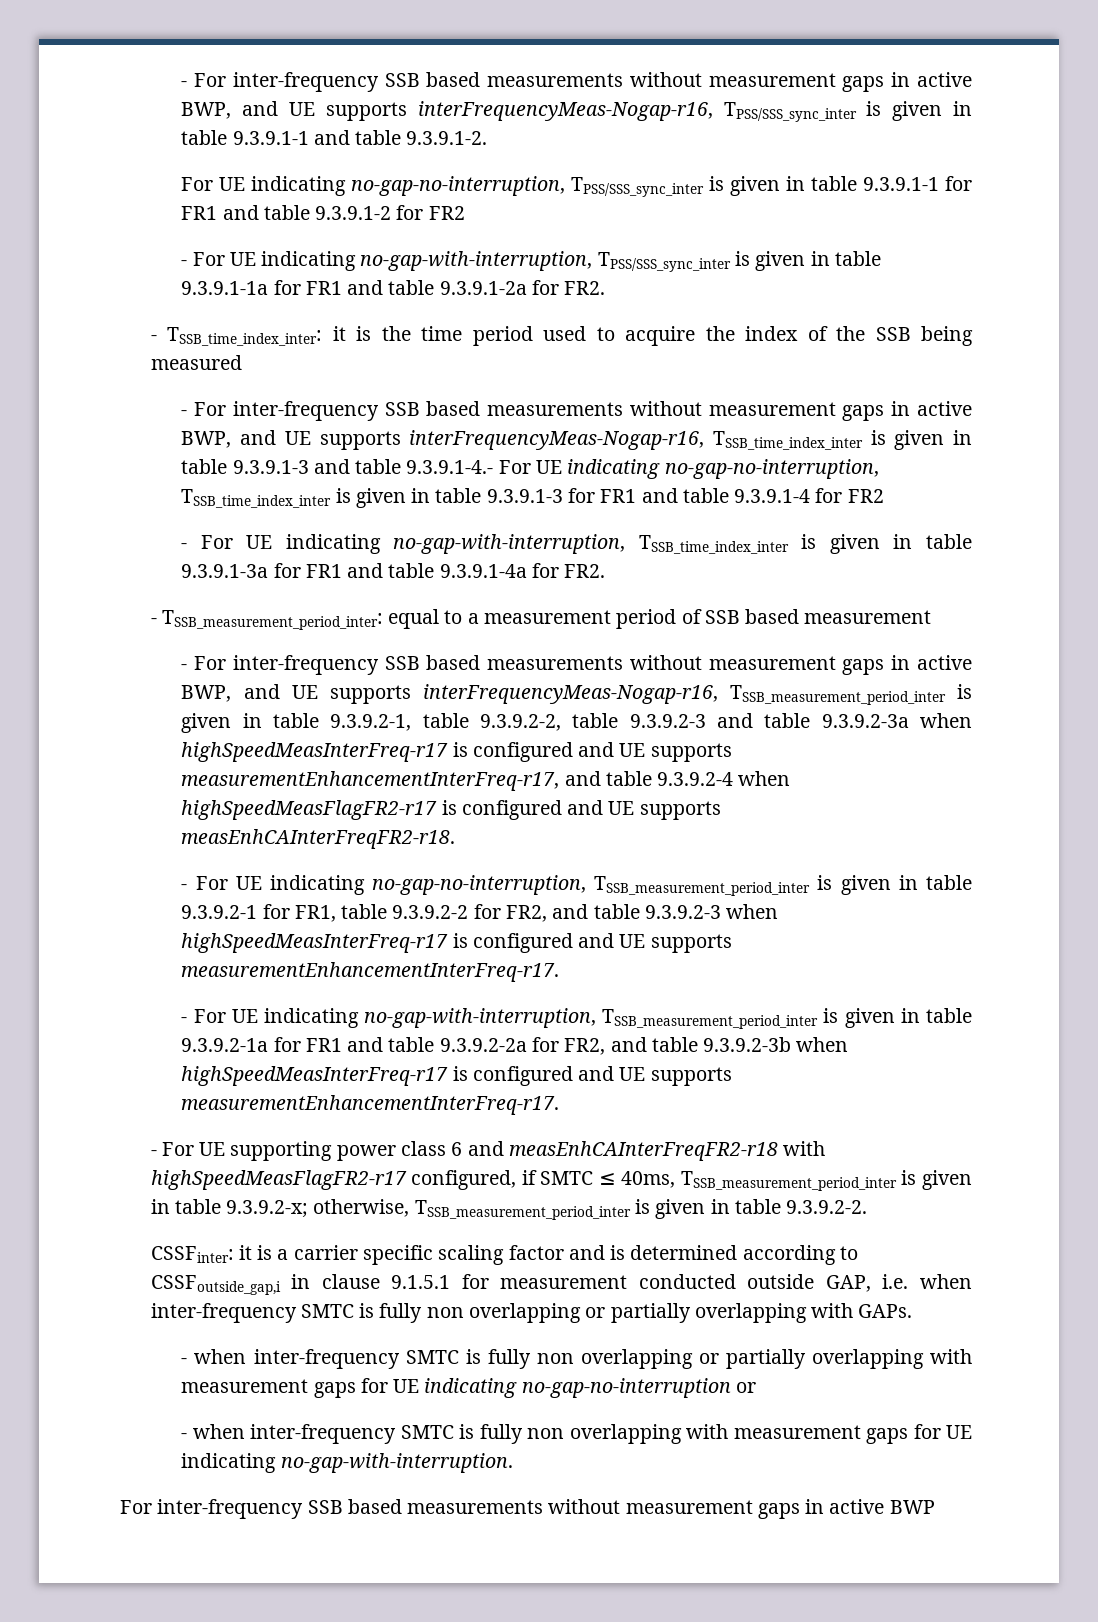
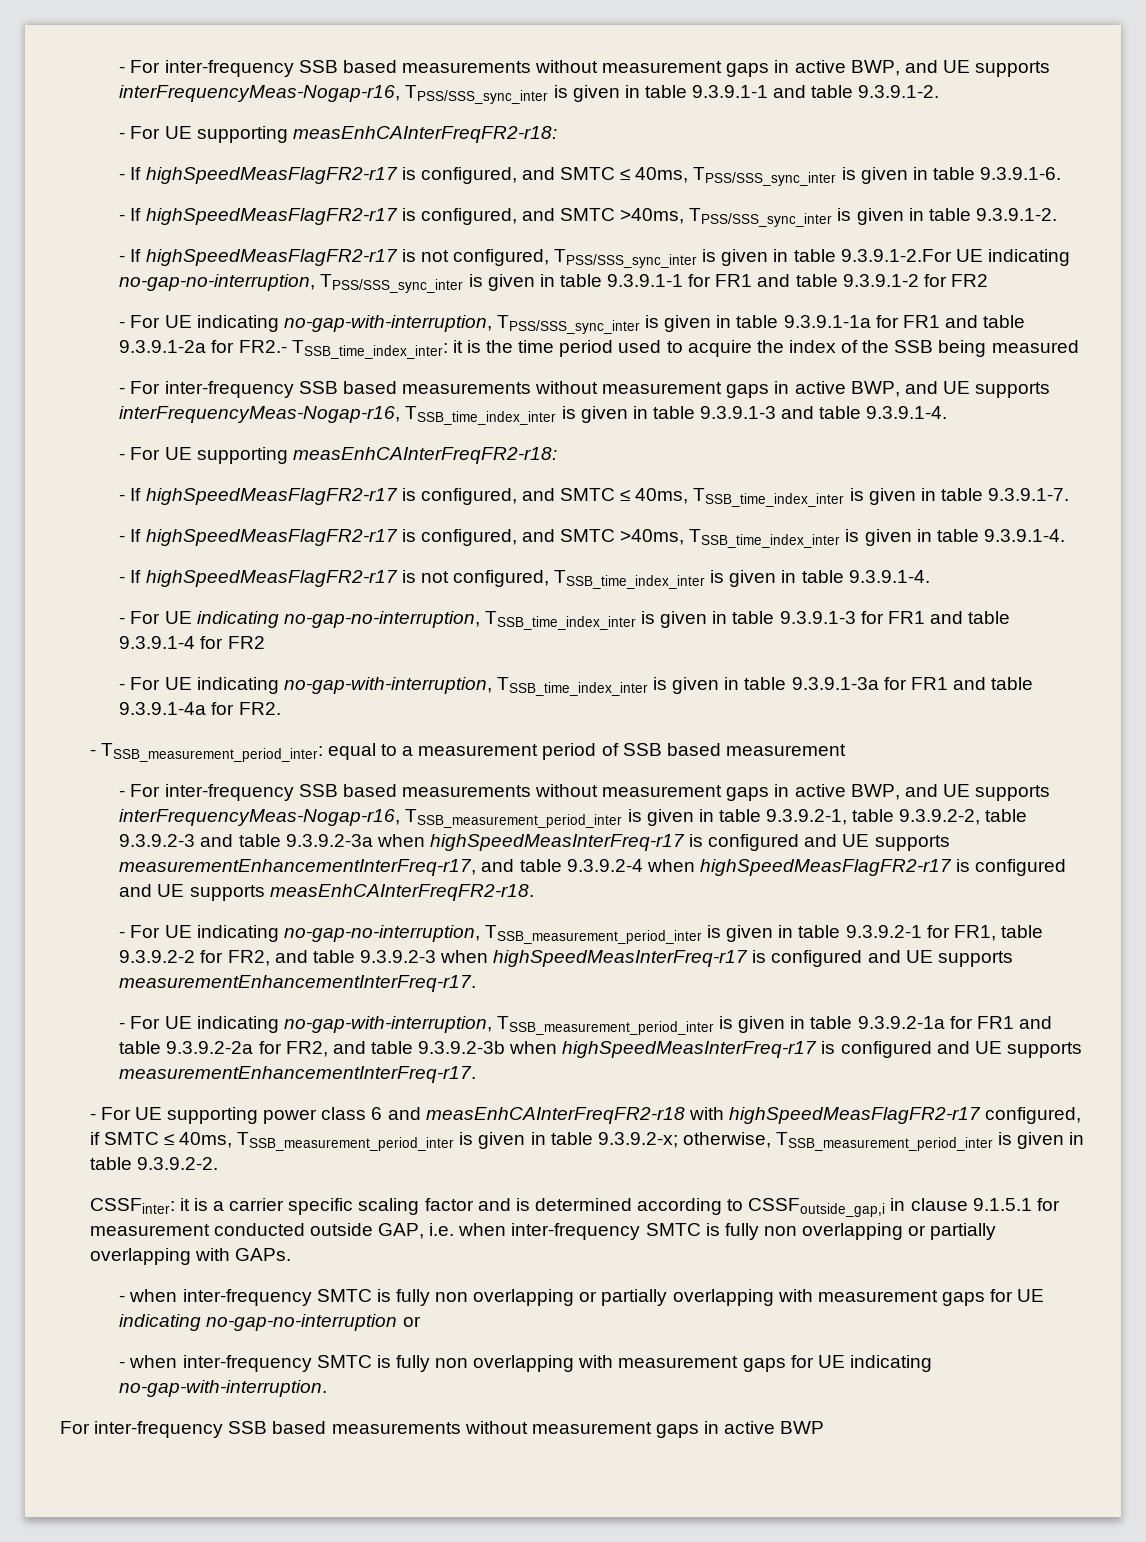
  - For inter-frequency SSB based measurements without measurement gaps in active BWP, and UE supports interFrequencyMeas-Nogap-r16, TPSS/SSS_sync_inter is given in table 9.3.9.1-1 and table 9.3.9.1-2.
- For UE indicating no-gap-no-interruption, TPSS/SSS_sync_inter is given in table 9.3.9.1-1 for FR1 and table 9.3.9.1-2 for FR2
+ - For UE supporting measEnhCAInterFreqFR2-r18:
+ - If highSpeedMeasFlagFR2-r17 is configured, and SMTC ≤ 40ms, TPSS/SSS_sync_inter is given in table 9.3.9.1-6.
+ - If highSpeedMeasFlagFR2-r17 is configured, and SMTC >40ms, TPSS/SSS_sync_inter is given in table 9.3.9.1-2.
+ - If highSpeedMeasFlagFR2-r17 is not configured, TPSS/SSS_sync_inter is given in table 9.3.9.1-2.For UE indicating no-gap-no-interruption, TPSS/SSS_sync_inter is given in table 9.3.9.1-1 for FR1 and table 9.3.9.1-2 for FR2
- - For UE indicating no-gap-with-interruption, TPSS/SSS_sync_inter is given in table 9.3.9.1-1a for FR1 and table 9.3.9.1-2a for FR2.
- - TSSB_time_index_inter: it is the time period used to acquire the index of the SSB being measured
+ - For UE indicating no-gap-with-interruption, TPSS/SSS_sync_inter is given in table 9.3.9.1-1a for FR1 and table 9.3.9.1-2a for FR2.- TSSB_time_index_inter: it is the time period used to acquire the index of the SSB being measured
- - For inter-frequency SSB based measurements without measurement gaps in active BWP, and UE supports interFrequencyMeas-Nogap-r16, TSSB_time_index_inter is given in table 9.3.9.1-3 and table 9.3.9.1-4.- For UE indicating no-gap-no-interruption, TSSB_time_index_inter is given in table 9.3.9.1-3 for FR1 and table 9.3.9.1-4 for FR2
+ - For inter-frequency SSB based measurements without measurement gaps in active BWP, and UE supports interFrequencyMeas-Nogap-r16, TSSB_time_index_inter is given in table 9.3.9.1-3 and table 9.3.9.1-4.
+ - For UE supporting measEnhCAInterFreqFR2-r18:
+ - If highSpeedMeasFlagFR2-r17 is configured, and SMTC ≤ 40ms, TSSB_time_index_inter is given in table 9.3.9.1-7.
+ - If highSpeedMeasFlagFR2-r17 is configured, and SMTC >40ms, TSSB_time_index_inter is given in table 9.3.9.1-4.
+ - If highSpeedMeasFlagFR2-r17 is not configured, TSSB_time_index_inter is given in table 9.3.9.1-4.
+ - For UE indicating no-gap-no-interruption, TSSB_time_index_inter is given in table 9.3.9.1-3 for FR1 and table 9.3.9.1-4 for FR2

